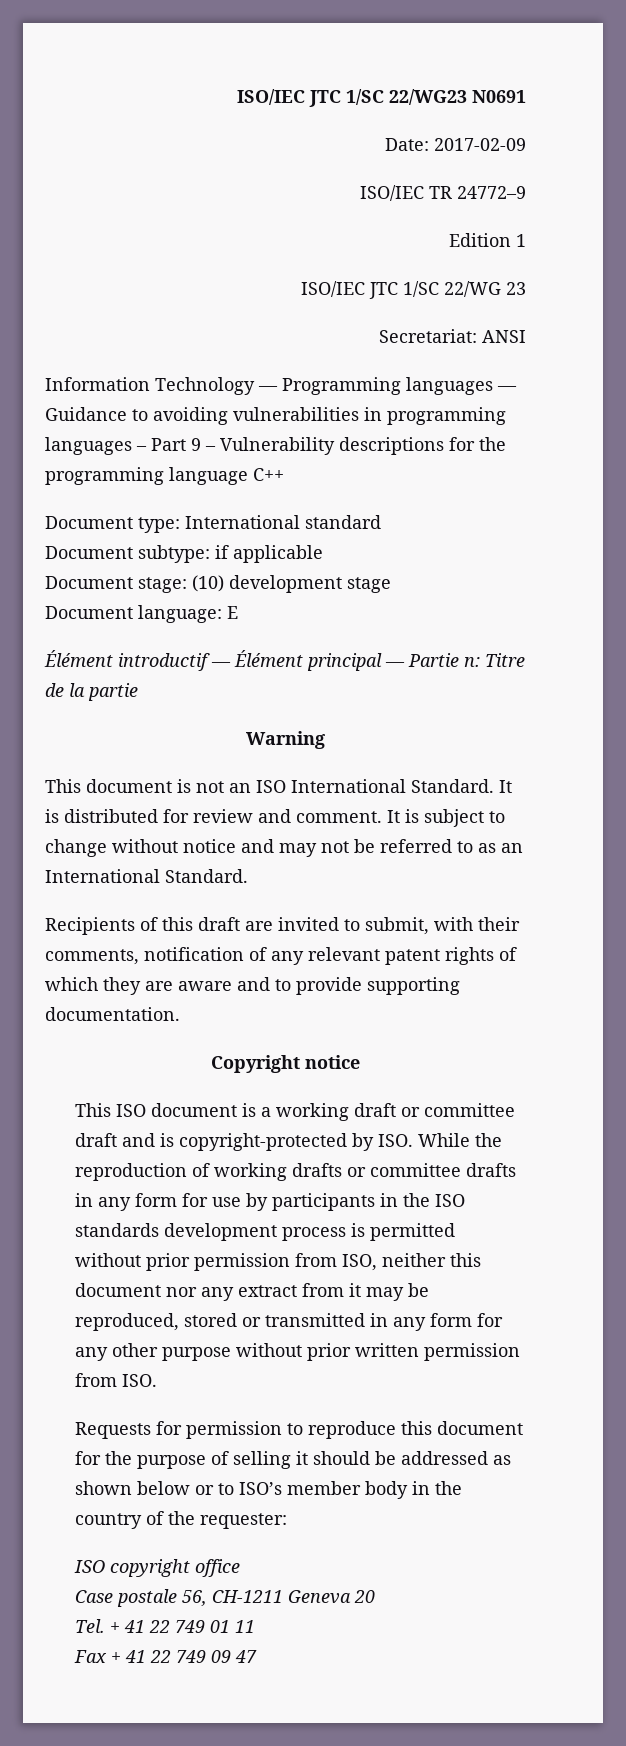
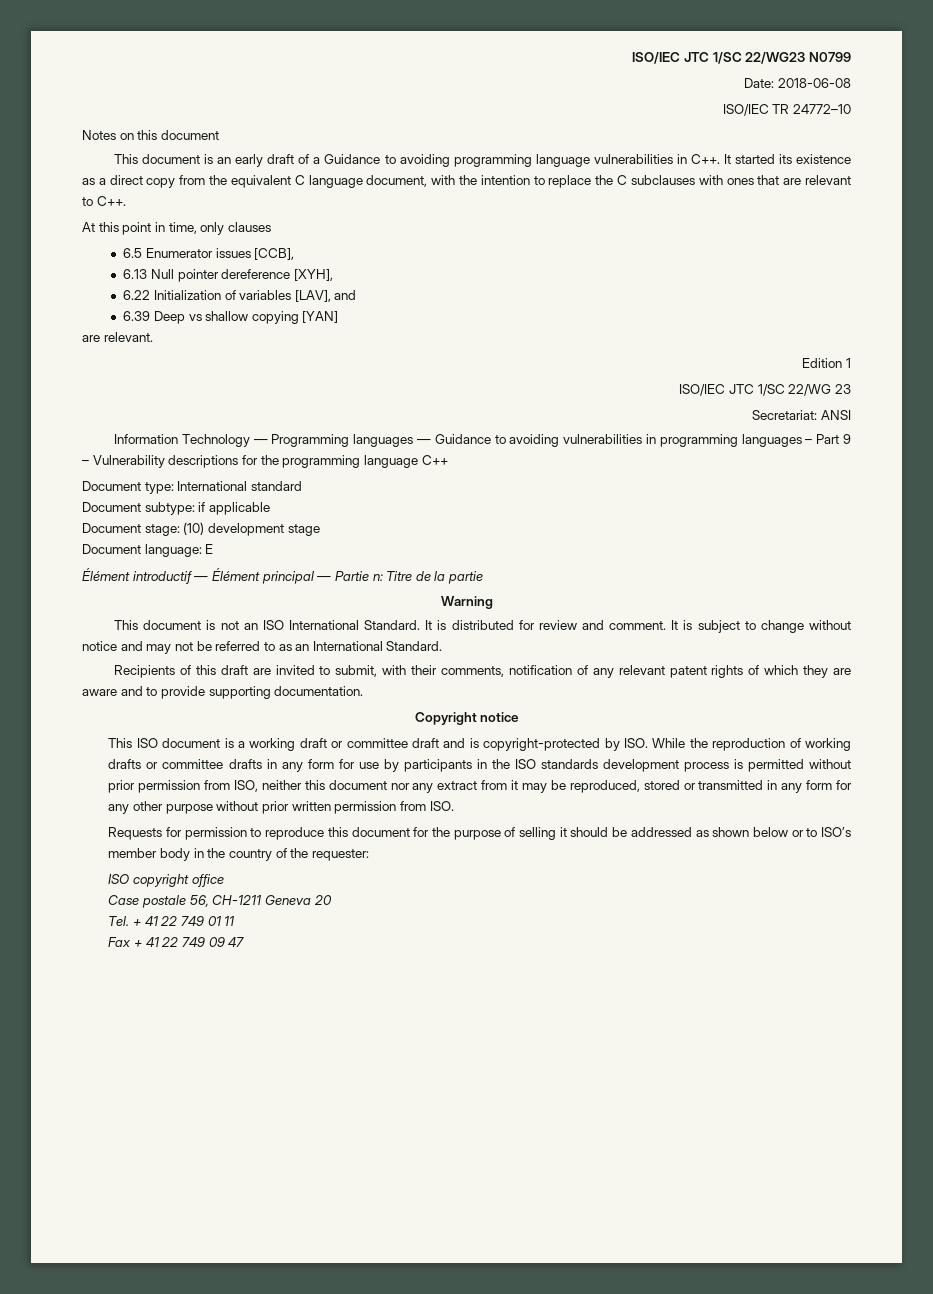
- ISO/IEC JTC 1/SC 22/WG23 N0691
+ ISO/IEC JTC 1/SC 22/WG23 N0799
- Date: 2017-02-09
+ Date: 2018-06-08
- ISO/IEC TR 24772–9
+ ISO/IEC TR 24772–10
+ Notes on this document
+ This document is an early draft of a Guidance to avoiding programming language vulnerabilities in C++. It started its existence as a direct copy from the equivalent C language document, with the intention to replace the C subclauses with ones that are relevant to C++.
+ At this point in time, only clauses
+ 6.5 Enumerator issues [CCB],
+ 6.13 Null pointer dereference [XYH],
+ 6.22 Initialization of variables [LAV], and
+ 6.39 Deep vs shallow copying [YAN]
+ are relevant.

